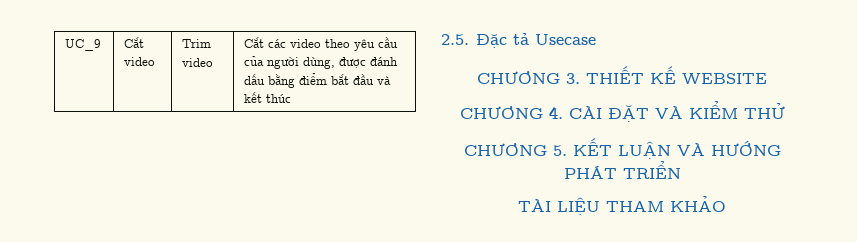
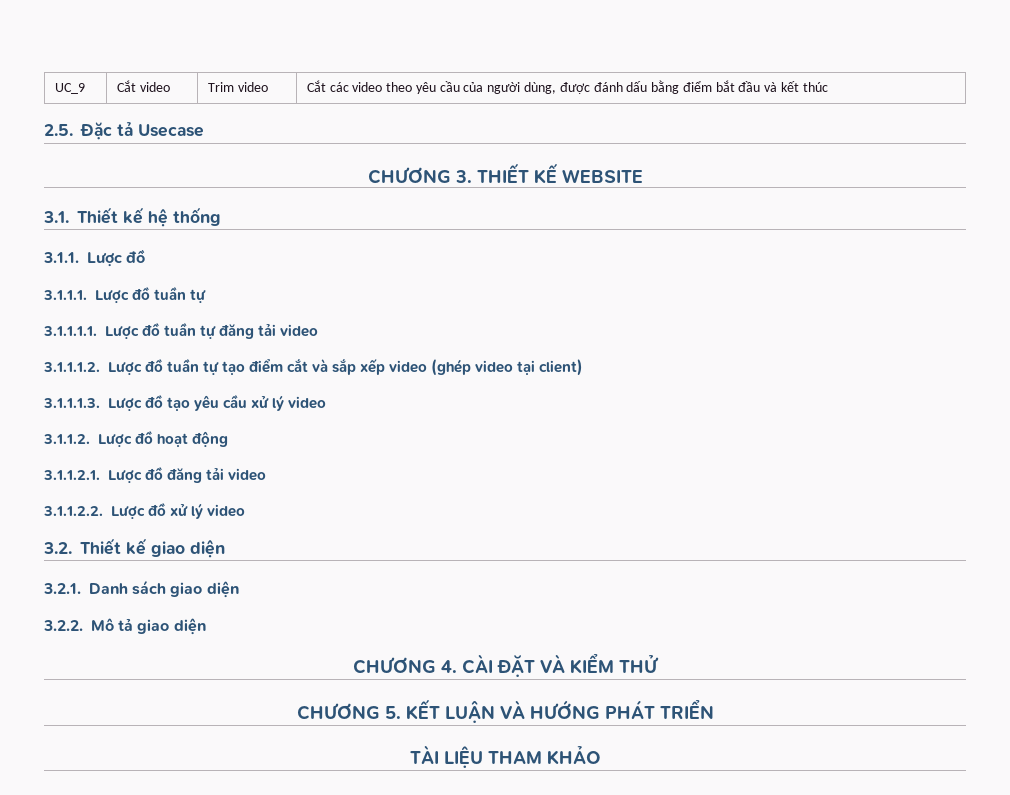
+ 3.1. Thiết kế hệ thống
+ 3.1.1. Lược đồ
+ 3.1.1.1. Lược đồ tuần tự
+ 3.1.1.1.1. Lược đồ tuần tự đăng tải video
+ 3.1.1.1.2. Lược đồ tuần tự tạo điểm cắt và sắp xếp video (ghép video tại client)
+ 3.1.1.1.3. Lược đồ tạo yêu cầu xử lý video
+ 3.1.1.2. Lược đồ hoạt động
+ 3.1.1.2.1. Lược đồ đăng tải video
+ 3.1.1.2.2. Lược đồ xử lý video
+ 3.2. Thiết kế giao diện
+ 3.2.1. Danh sách giao diện
+ 3.2.2. Mô tả giao diện

